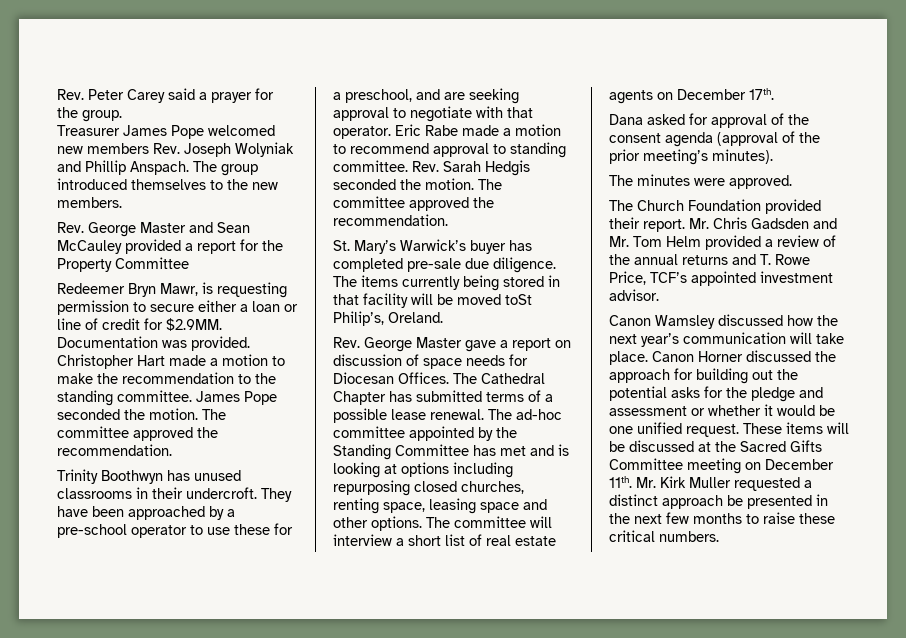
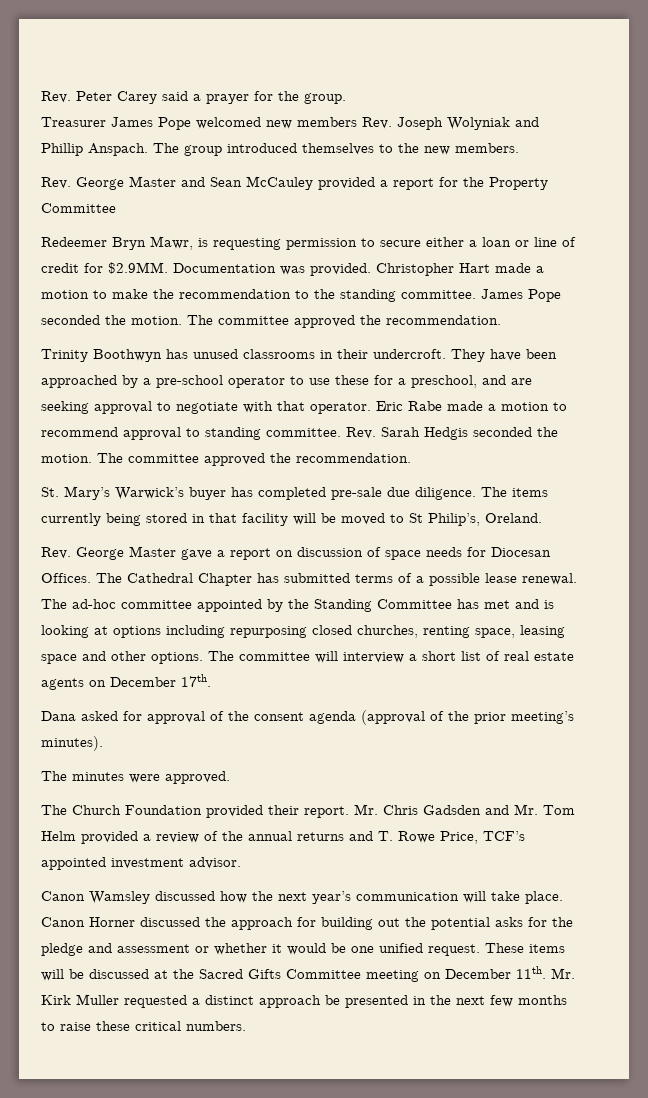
- The items currently being stored in that facility will be moved toSt Philip’s, Oreland.
+ The items currently being stored in that facility will be moved to St Philip’s, Oreland.

